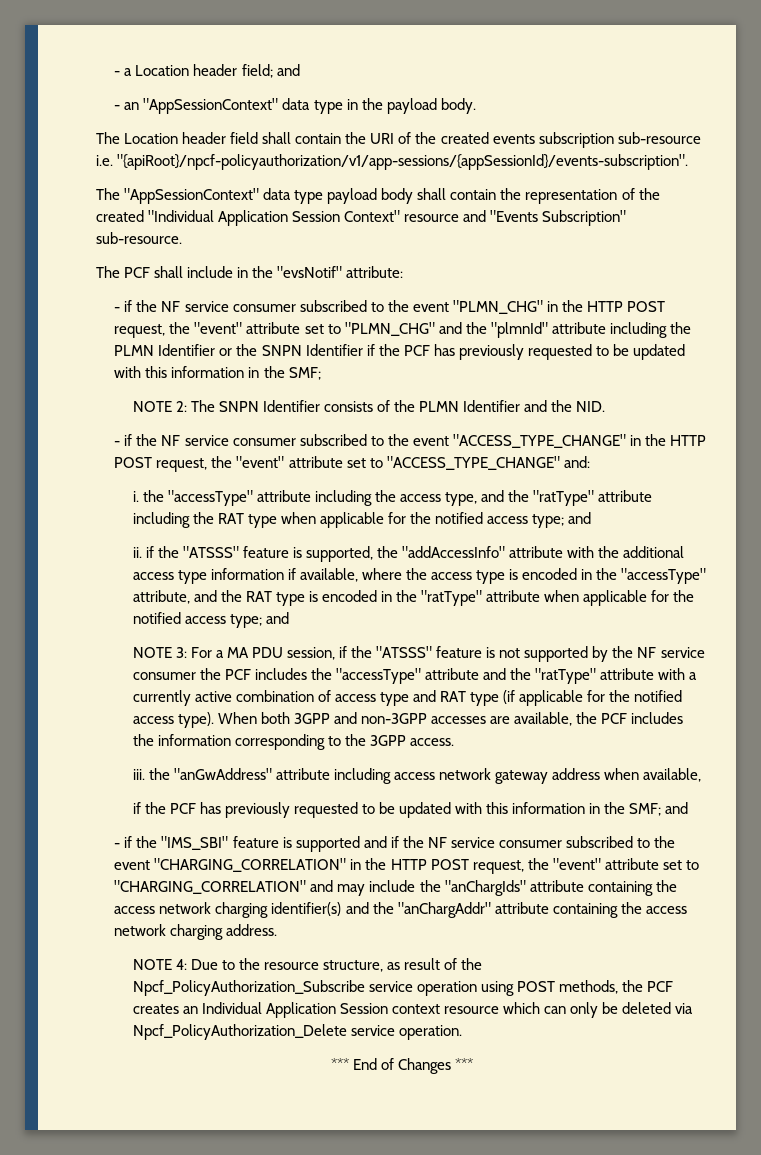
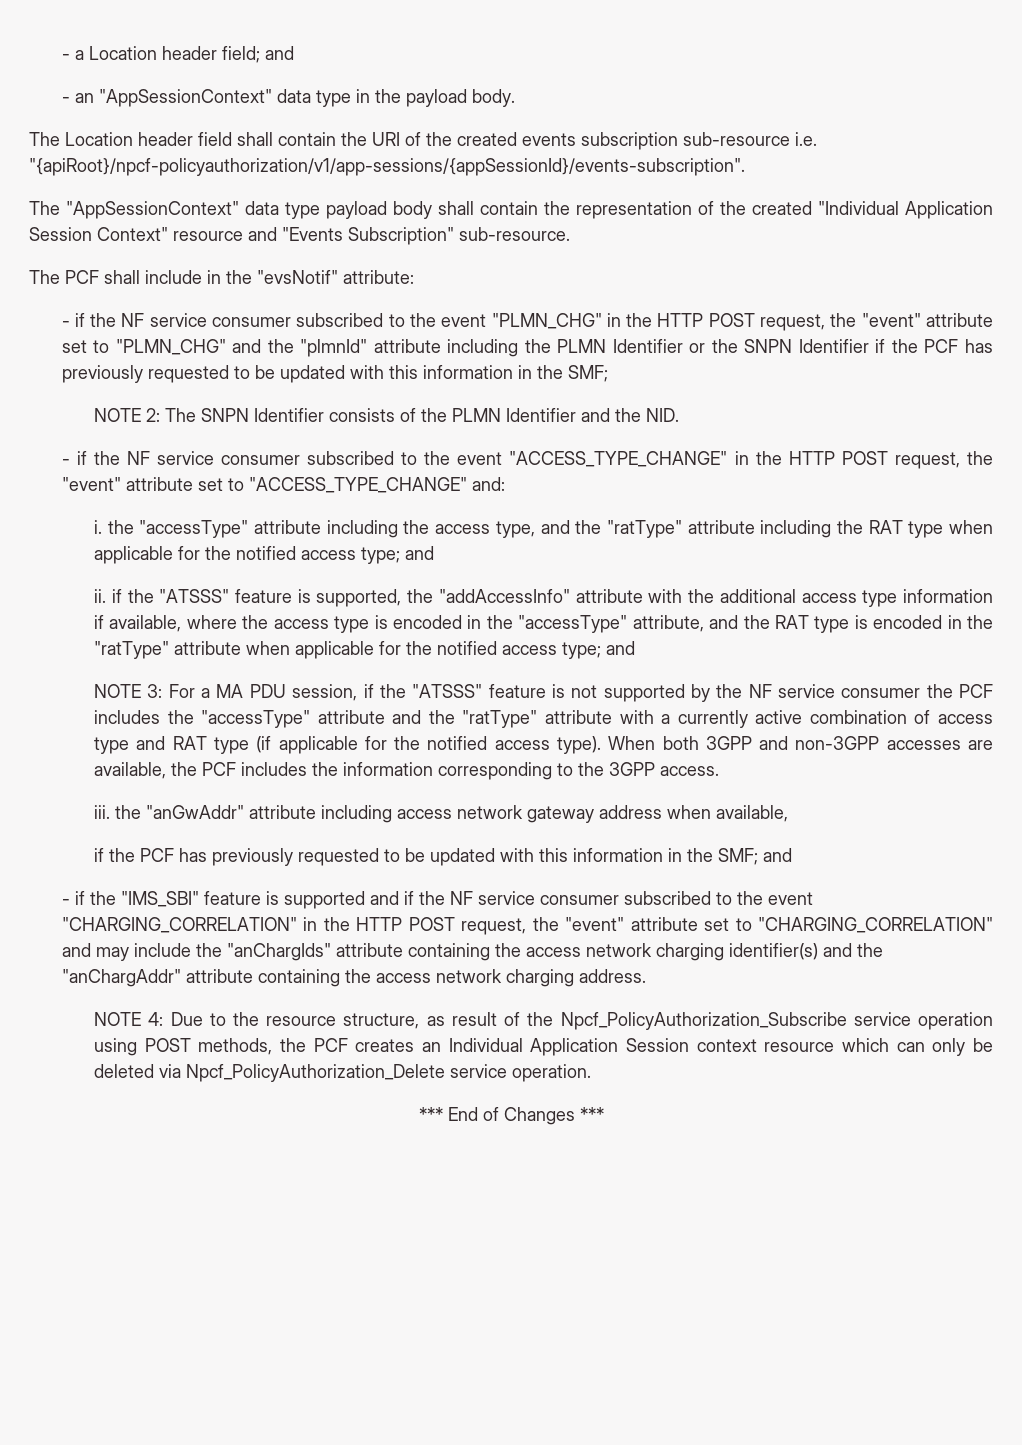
- iii. the "anGwAddress" attribute including access network gateway address when available,
+ iii. the "anGwAddr" attribute including access network gateway address when available,

